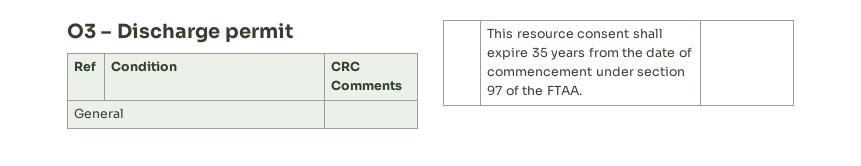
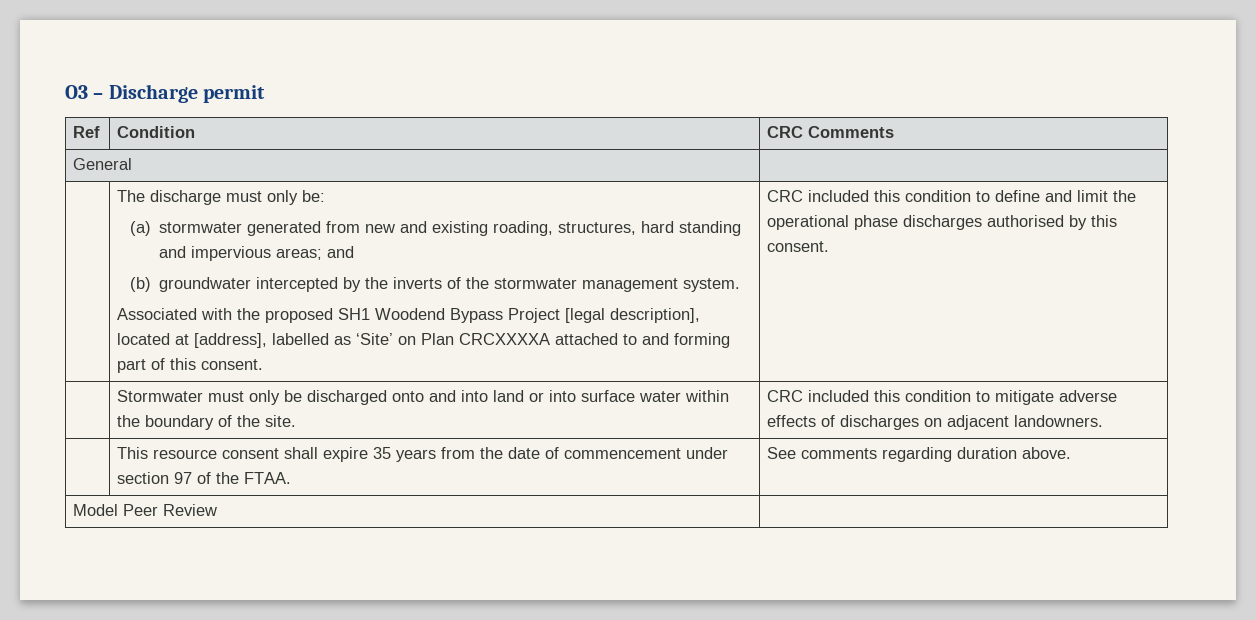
+ The discharge must only be:
+ (a) stormwater generated from new and existing roading, structures, hard standing and impervious areas; and
+ (b) groundwater intercepted by the inverts of the stormwater management system.
+ Associated with the proposed SH1 Woodend Bypass Project [legal description], located at [address], labelled as ‘Site’ on Plan CRCXXXXA attached to and forming part of this consent. | CRC included this condition to define and limit the operational phase discharges authorised by this consent.
+ | Stormwater must only be discharged onto and into land or into surface water within the boundary of the site. | CRC included this condition to mitigate adverse effects of discharges on adjacent landowners.
- | This resource consent shall expire 35 years from the date of commencement under section 97 of the FTAA. |
+ | This resource consent shall expire 35 years from the date of commencement under section 97 of the FTAA. | See comments regarding duration above.
+ Model Peer Review |

